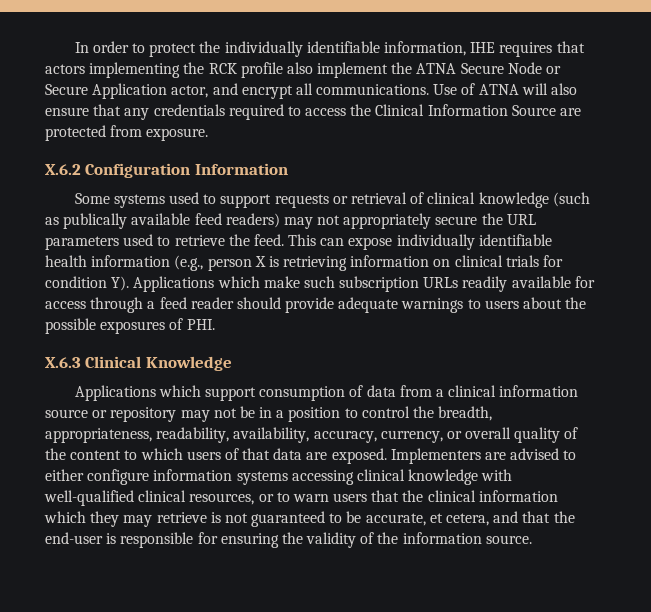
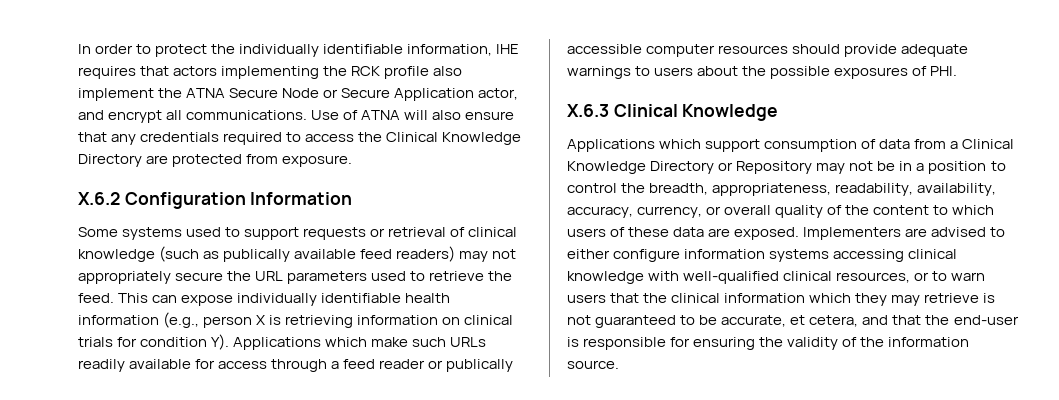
- Use of ATNA will also ensure that any credentials required to access the Clinical Information Source are protected from exposure.
+ Use of ATNA will also ensure that any credentials required to access the Clinical Knowledge Directory are protected from exposure.
- This can expose individually identifiable health information (e.g., person X is retrieving information on clinical trials for condition Y). Applications which make such subscription URLs readily available for access through a feed reader should provide adequate warnings to users about the possible exposures of PHI.
+ This can expose individually identifiable health information (e.g., person X is retrieving information on clinical trials for condition Y). Applications which make such URLs readily available for access through a feed reader or publically accessible computer resources should provide adequate warnings to users about the possible exposures of PHI.
- Applications which support consumption of data from a clinical information source or repository may not be in a position to control the breadth, appropriateness, readability, availability, accuracy, currency, or overall quality of the content to which users of that data are exposed.
+ Applications which support consumption of data from a Clinical Knowledge Directory or Repository may not be in a position to control the breadth, appropriateness, readability, availability, accuracy, currency, or overall quality of the content to which users of these data are exposed.

